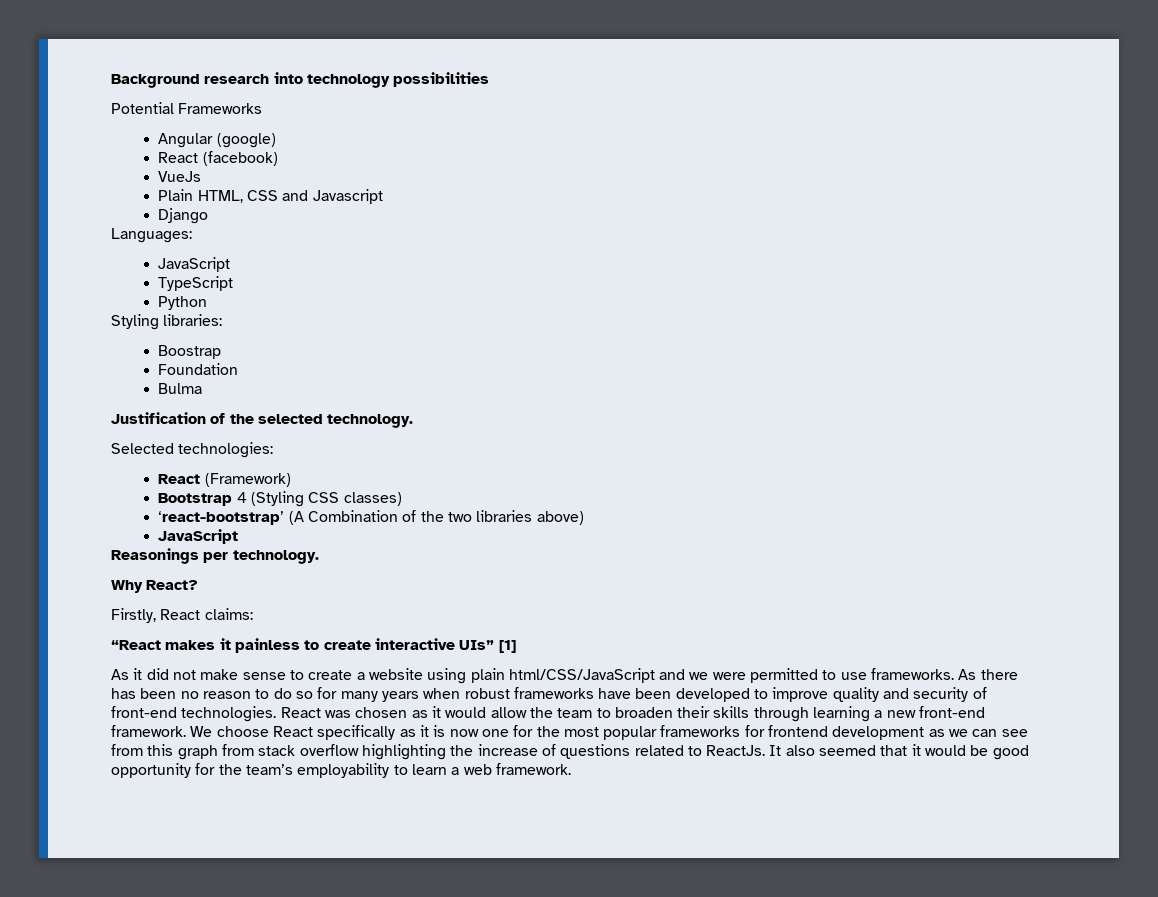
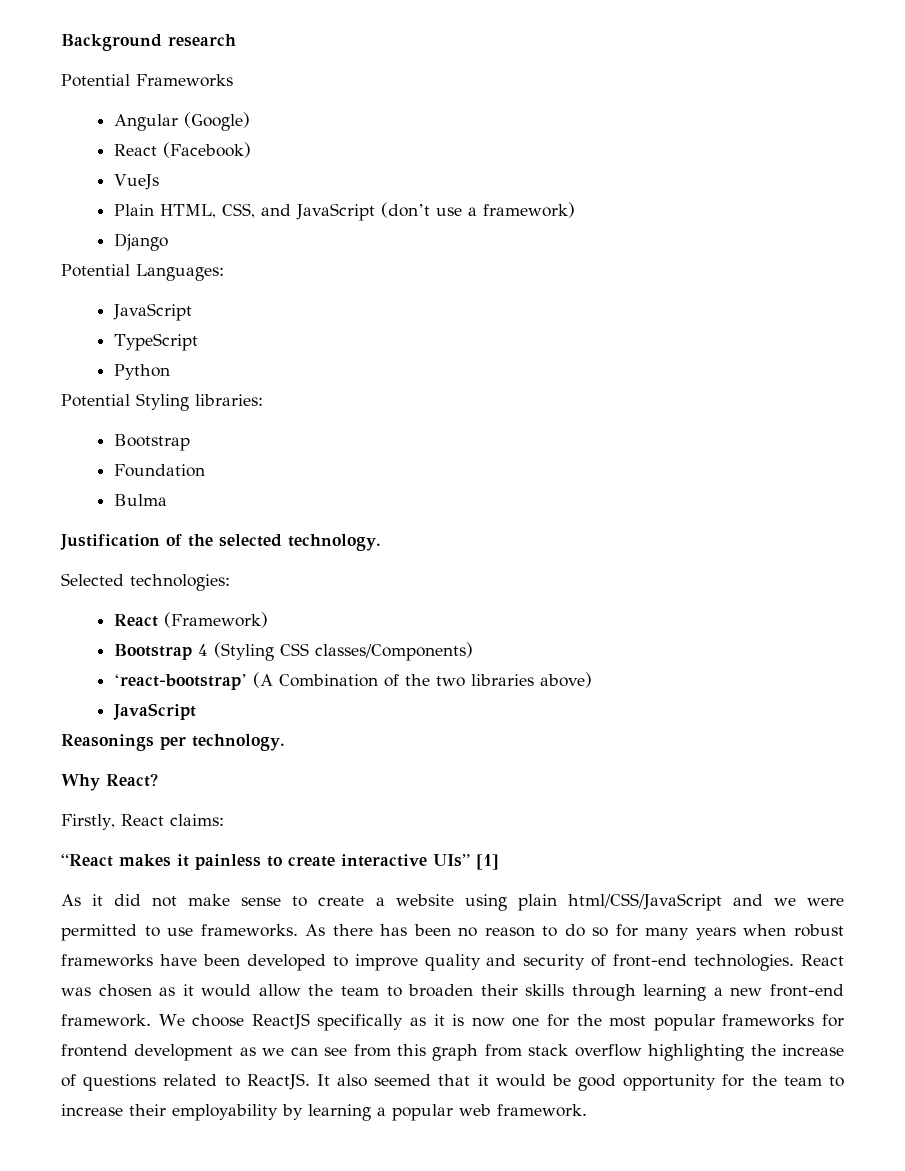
- Background research into technology possibilities
+ Background research
- Angular (google)
- React (facebook)
+ Angular (Google)
+ React (Facebook)
- Plain HTML, CSS and Javascript
+ Plain HTML, CSS, and JavaScript (don’t use a framework)
- Languages:
+ Potential Languages:
- Styling libraries:
- Boostrap
+ Potential Styling libraries:
+ Bootstrap
- Bootstrap 4 (Styling CSS classes)
+ Bootstrap 4 (Styling CSS classes/Components)
- We choose React specifically as it is now one for the most popular frameworks for frontend development as we can see from this graph from stack overflow highlighting the increase of questions related to ReactJs.
+ We choose ReactJS specifically as it is now one for the most popular frameworks for frontend development as we can see from this graph from stack overflow highlighting the increase of questions related to ReactJS.
- It also seemed that it would be good opportunity for the team’s employability to learn a web framework.
+ It also seemed that it would be good opportunity for the team to increase their employability by learning a popular web framework.

